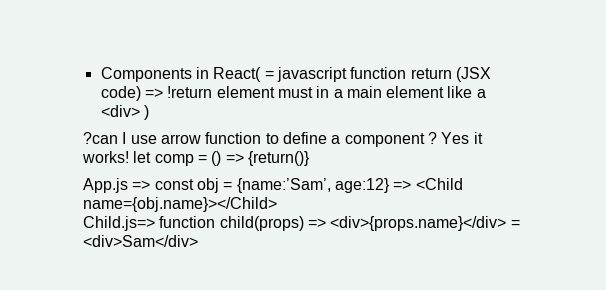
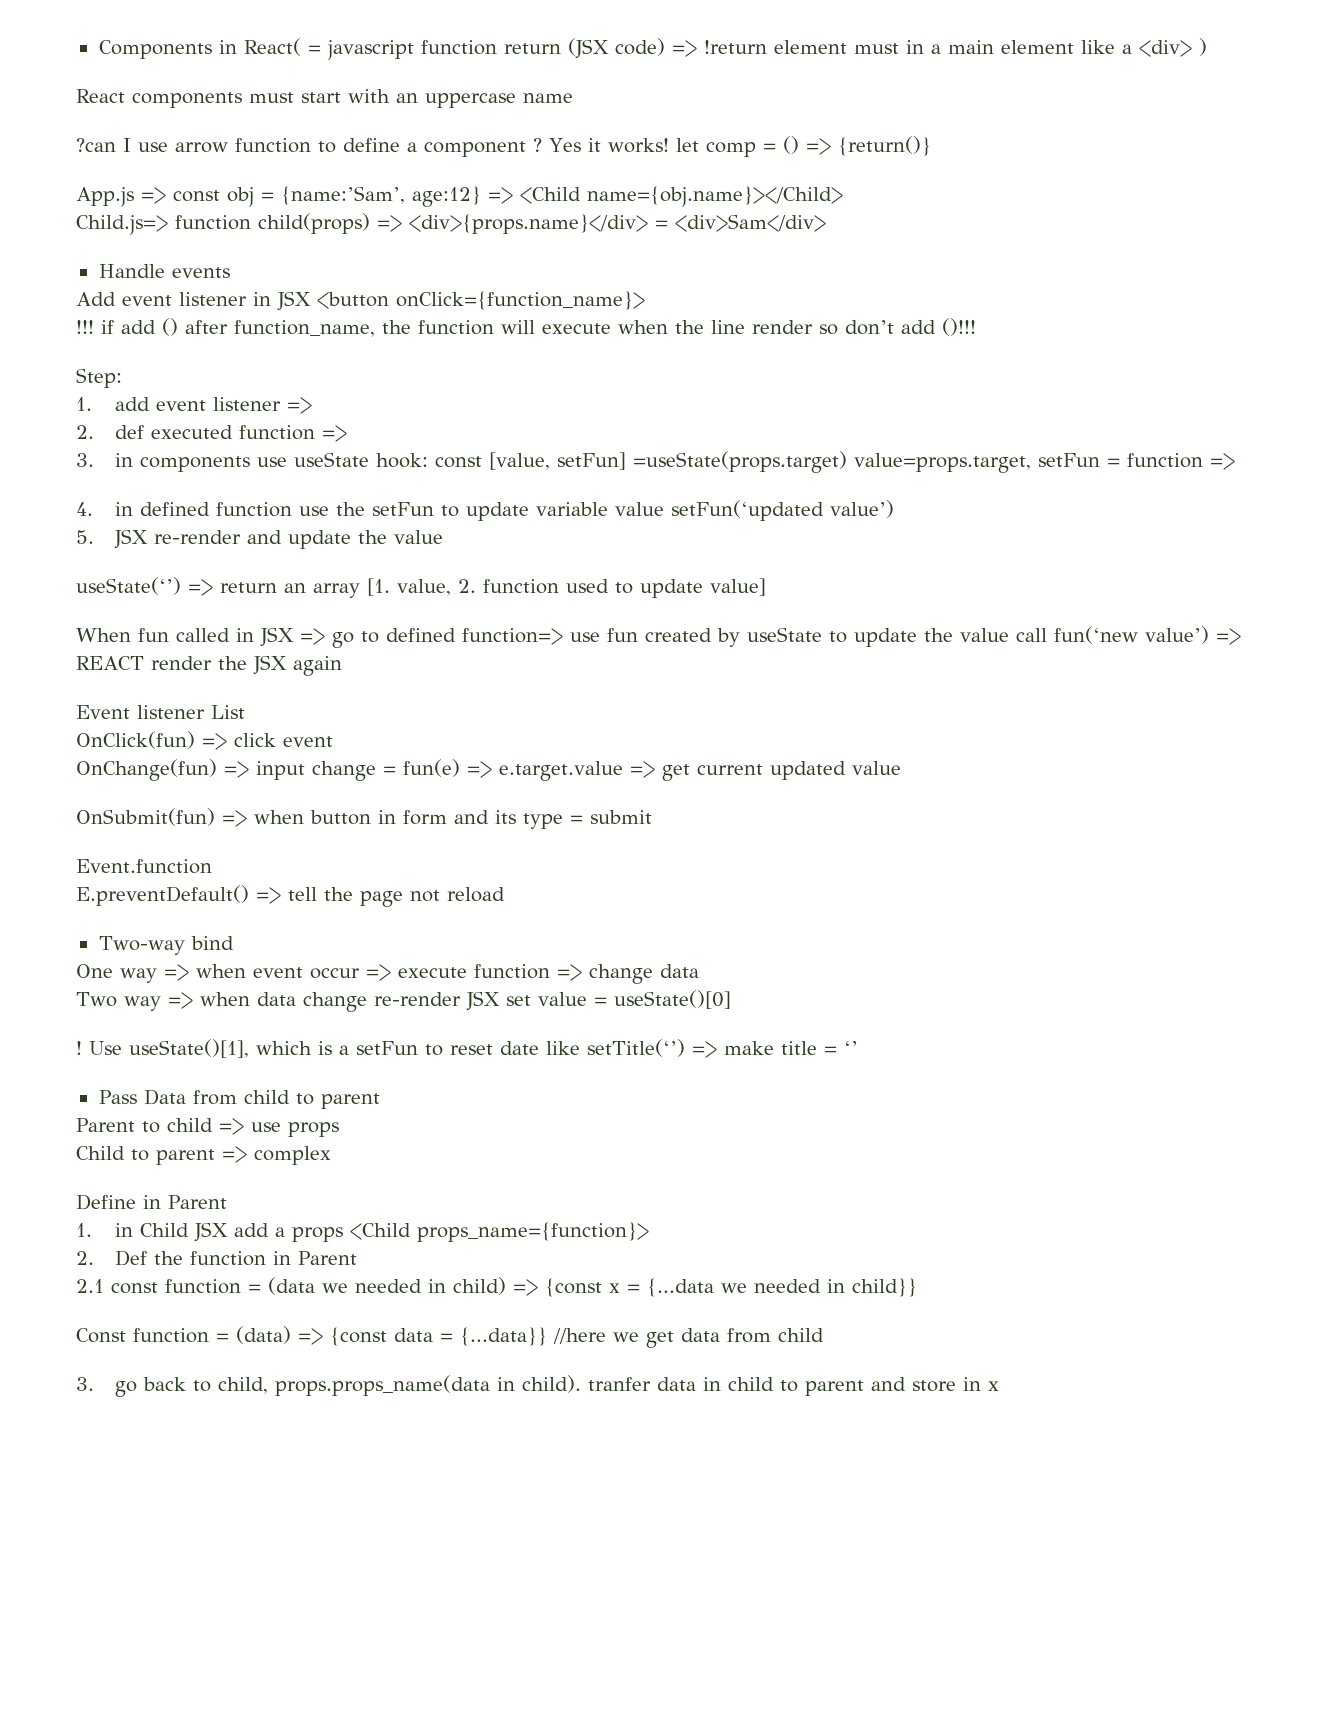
+ React components must start with an uppercase name
+ Handle events
+ Add event listener in JSX <button onClick={function_name}>
+ !!! if add () after function_name, the function will execute when the line render so don’t add ()!!!
+ Step:
+ 1. add event listener =>
+ 2. def executed function =>
+ 3. in components use useState hook: const [value, setFun] =useState(props.target) value=props.target, setFun = function =>
+ 4. in defined function use the setFun to update variable value setFun(‘updated value’)
+ 5. JSX re-render and update the value
+ useState(‘’) => return an array [1. value, 2. function used to update value]
+ When fun called in JSX => go to defined function=> use fun created by useState to update the value call fun(‘new value’) => REACT render the JSX again
+ Event listener List
+ OnClick(fun) => click event
+ OnChange(fun) => input change = fun(e) => e.target.value => get current updated value
+ OnSubmit(fun) => when button in form and its type = submit
+ Event.function
+ E.preventDefault() => tell the page not reload
+ Two-way bind
+ One way => when event occur => execute function => change data
+ Two way => when data change re-render JSX set value = useState()[0]
+ ! Use useState()[1], which is a setFun to reset date like setTitle(‘’) => make title = ‘’
+ Pass Data from child to parent
+ Parent to child => use props
+ Child to parent => complex
+ Define in Parent
+ 1. in Child JSX add a props <Child props_name={function}>
+ 2. Def the function in Parent
+ 2.1 const function = (data we needed in child) => {const x = {...data we needed in child}}
+ Const function = (data) => {const data = {...data}} //here we get data from child
+ 3. go back to child, props.props_name(data in child). tranfer data in child to parent and store in x

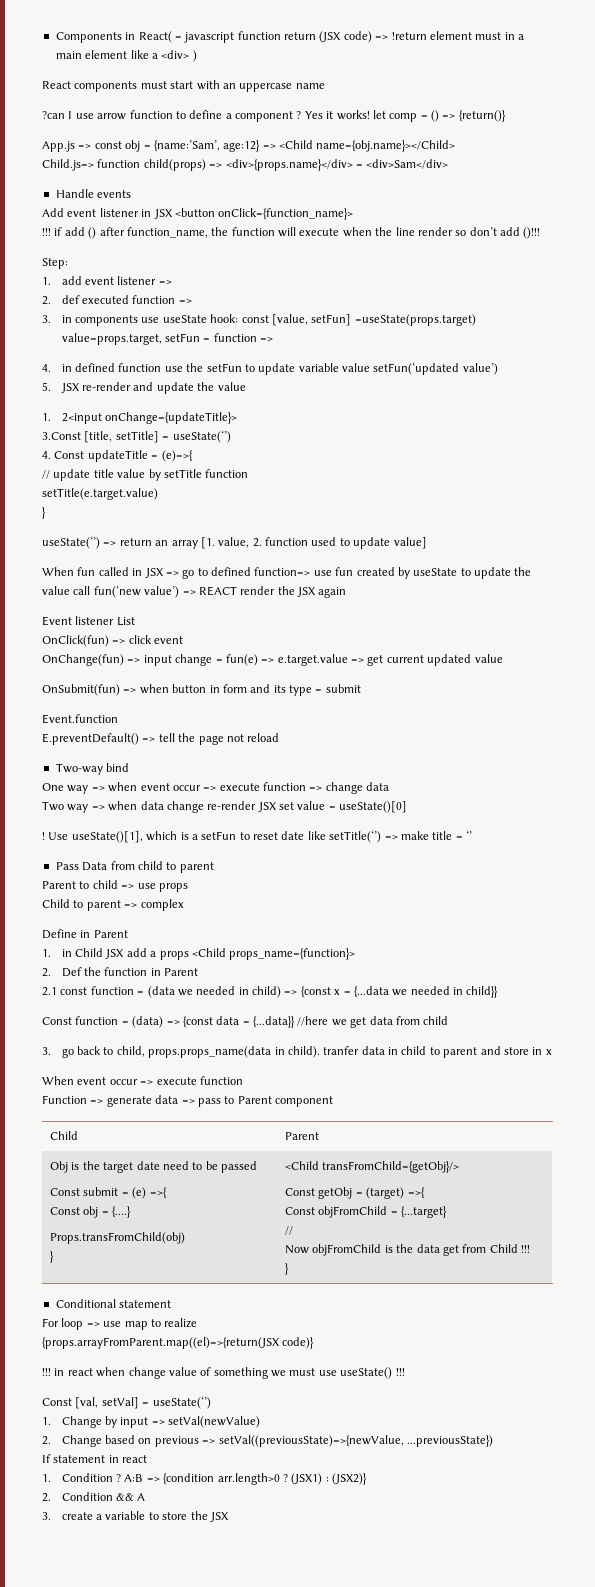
+ 1. 2<input onChange={updateTitle}>
+ 3.Const [title, setTitle] = useState(‘’)
+ 4. Const updateTitle = (e)=>{
+ // update title value by setTitle function
+ setTitle(e.target.value)
+ }
+ When event occur => execute function
+ Function => generate data => pass to Parent component
+ Child | Parent
+ Obj is the target date need to be passed
+ Const submit = (e) =>{
+ Const obj = {....}
+ Props.transFromChild(obj)
+ } | <Child transFromChild={getObj}/>
+ Const getObj = (target) =>{
+ Const objFromChild = {...target}
+ //
+ Now objFromChild is the data get from Child !!!
+ }
+ Conditional statement
+ For loop => use map to realize
+ {props.arrayFromParent.map((el)=>{return(JSX code)}
+ !!! in react when change value of something we must use useState() !!!
+ Const [val, setVal] = useState(‘’)
+ 1. Change by input => setVal(newValue)
+ 2. Change based on previous => setVal((previousState)=>{newValue, ...previousState})
+ If statement in react
+ 1. Condition ? A:B => {condition arr.length>0 ? (JSX1) : (JSX2)}
+ 2. Condition && A
+ 3. create a variable to store the JSX

